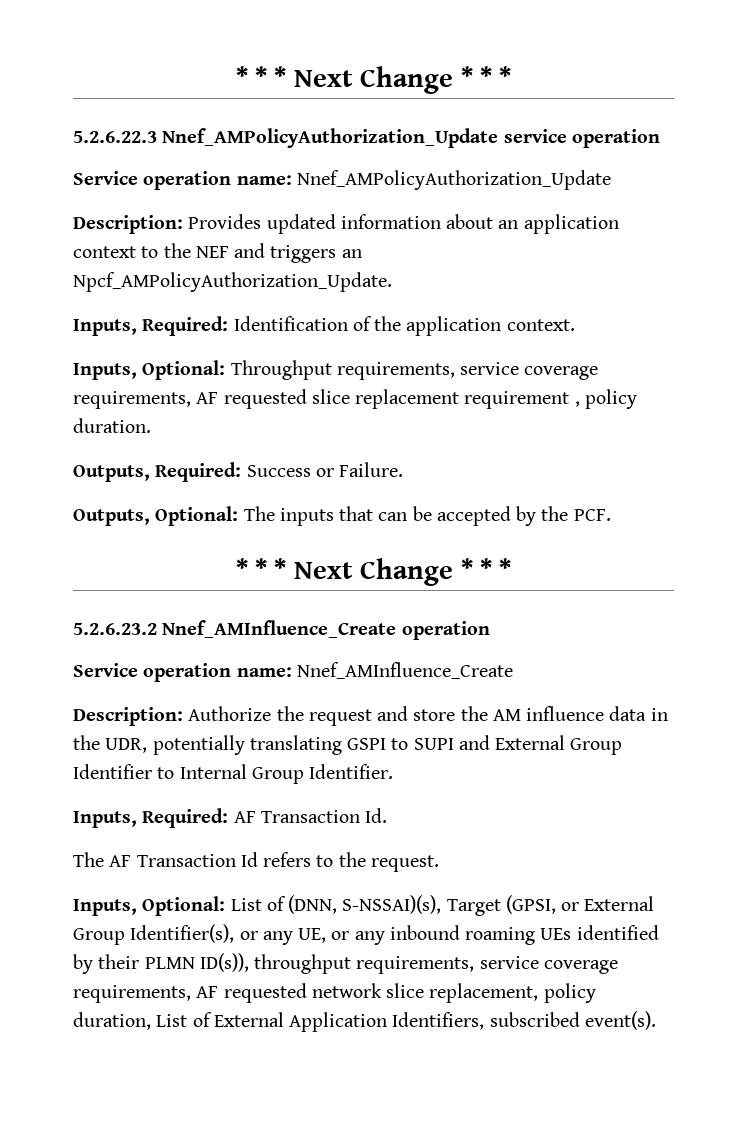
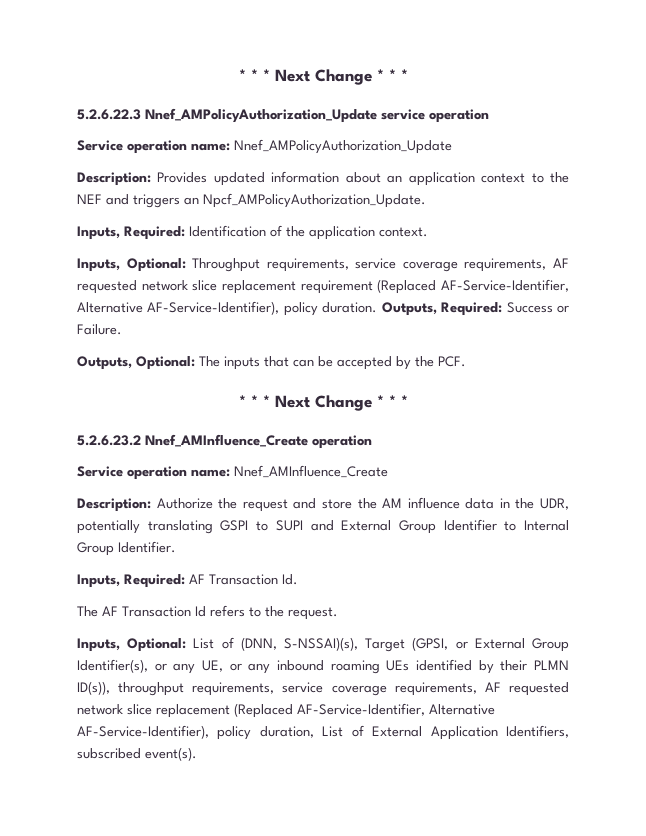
- Inputs, Optional: Throughput requirements, service coverage requirements, AF requested slice replacement requirement , policy duration.
- Outputs, Required: Success or Failure.
+ Inputs, Optional: Throughput requirements, service coverage requirements, AF requested network slice replacement requirement (Replaced AF-Service-Identifier, Alternative AF-Service-Identifier), policy duration. Outputs, Required: Success or Failure.
- Inputs, Optional: List of (DNN, S-NSSAI)(s), Target (GPSI, or External Group Identifier(s), or any UE, or any inbound roaming UEs identified by their PLMN ID(s)), throughput requirements, service coverage requirements, AF requested network slice replacement, policy duration, List of External Application Identifiers, subscribed event(s).
+ Inputs, Optional: List of (DNN, S-NSSAI)(s), Target (GPSI, or External Group Identifier(s), or any UE, or any inbound roaming UEs identified by their PLMN ID(s)), throughput requirements, service coverage requirements, AF requested network slice replacement (Replaced AF-Service-Identifier, Alternative AF-Service-Identifier), policy duration, List of External Application Identifiers, subscribed event(s).

